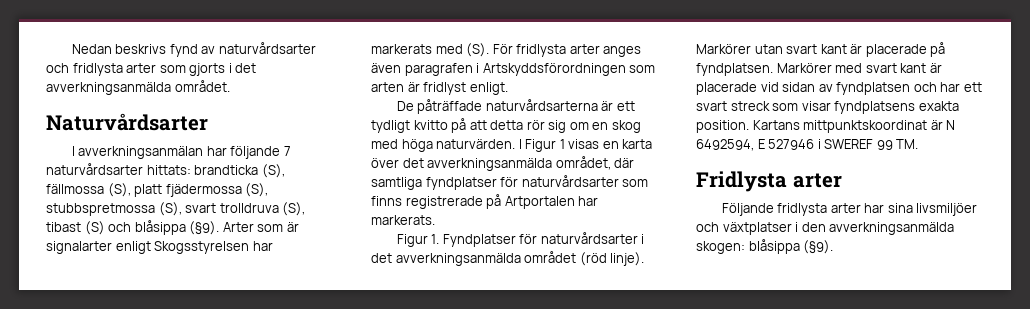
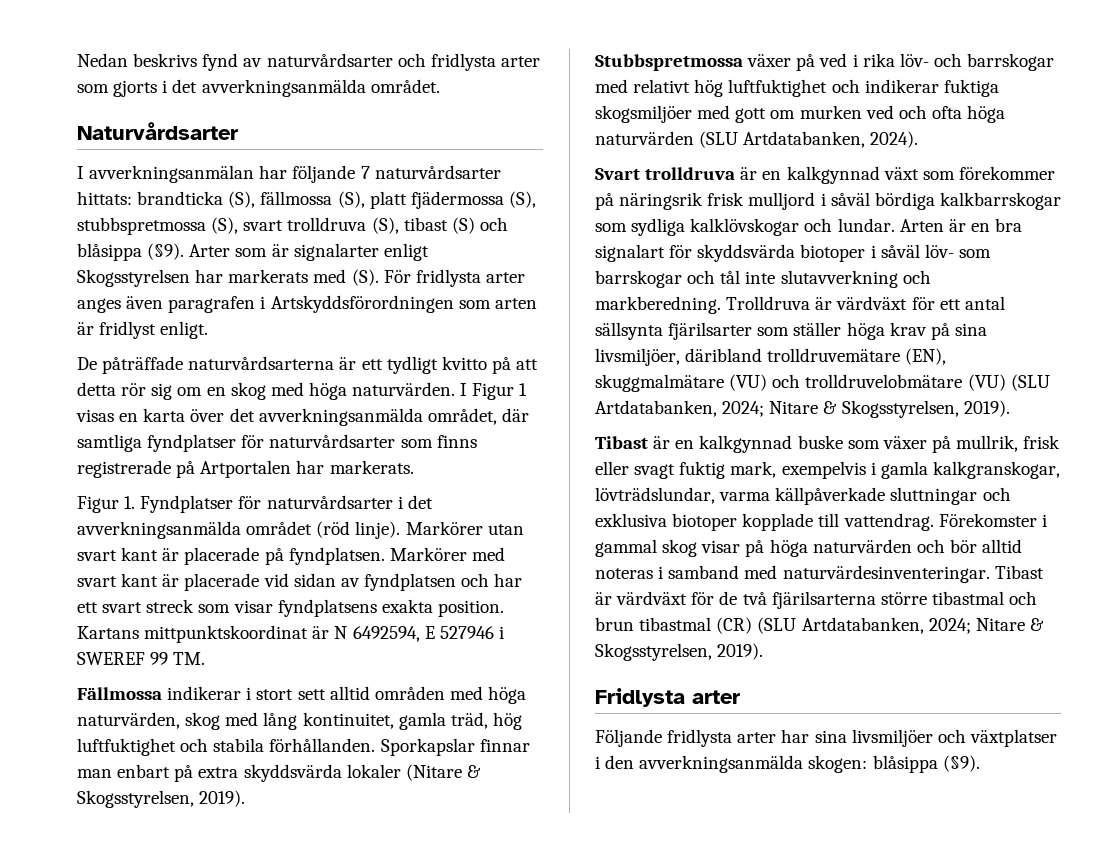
+ Fällmossa indikerar i stort sett alltid områden med höga naturvärden, skog med lång kontinuitet, gamla träd, hög luftfuktighet och stabila förhållanden. Sporkapslar finnar man enbart på extra skyddsvärda lokaler (Nitare & Skogsstyrelsen, 2019).
+ Stubbspretmossa växer på ved i rika löv- och barrskogar med relativt hög luftfuktighet och indikerar fuktiga skogsmiljöer med gott om murken ved och ofta höga naturvärden (SLU Artdatabanken, 2024).
+ Svart trolldruva är en kalkgynnad växt som förekommer på näringsrik frisk mulljord i såväl bördiga kalkbarrskogar som sydliga kalklövskogar och lundar. Arten är en bra signalart för skyddsvärda biotoper i såväl löv- som barrskogar och tål inte slutavverkning och markberedning. Trolldruva är värdväxt för ett antal sällsynta fjärilsarter som ställer höga krav på sina livsmiljöer, däribland trolldruvemätare (EN), skuggmalmätare (VU) och trolldruvelobmätare (VU) (SLU Artdatabanken, 2024; Nitare & Skogsstyrelsen, 2019).
+ Tibast är en kalkgynnad buske som växer på mullrik, frisk eller svagt fuktig mark, exempelvis i gamla kalkgranskogar, lövträdslundar, varma källpåverkade sluttningar och exklusiva biotoper kopplade till vattendrag. Förekomster i gammal skog visar på höga naturvärden och bör alltid noteras i samband med naturvärdesinventeringar. Tibast är värdväxt för de två fjärilsarterna större tibastmal och brun tibastmal (CR) (SLU Artdatabanken, 2024; Nitare & Skogsstyrelsen, 2019).

